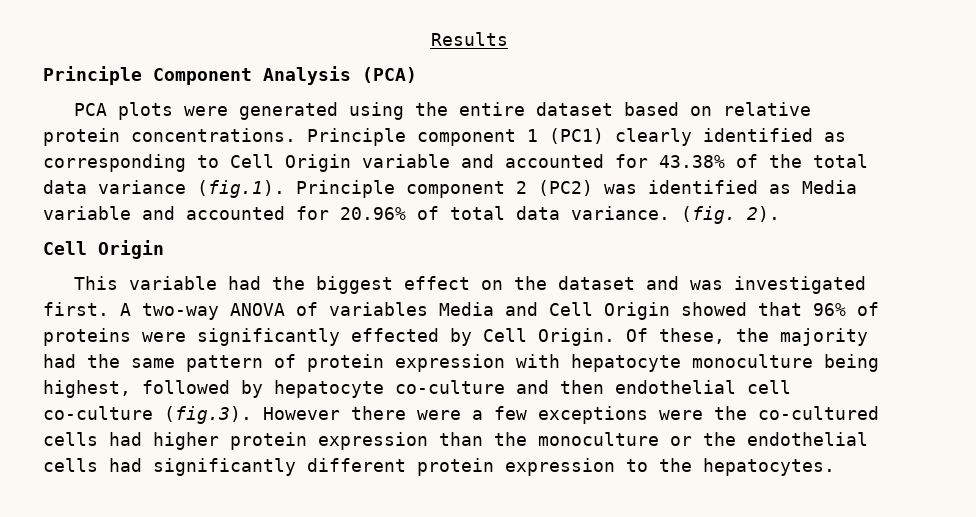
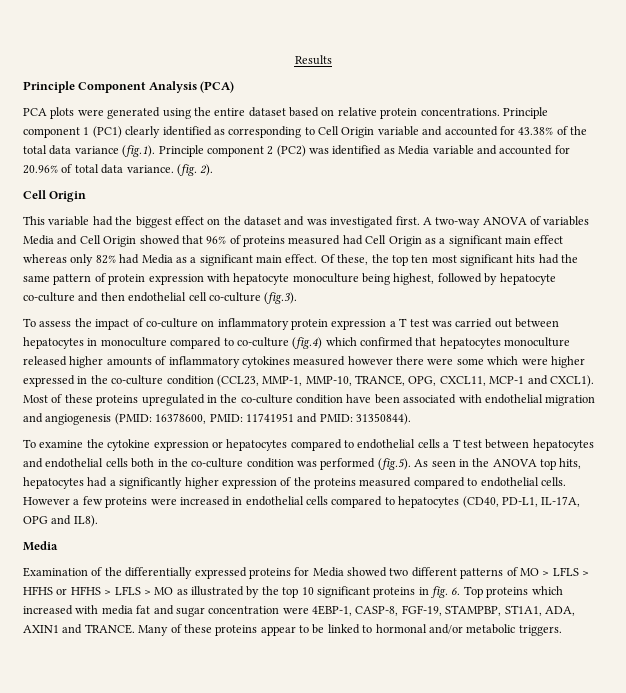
- A two-way ANOVA of variables Media and Cell Origin showed that 96% of proteins were significantly effected by Cell Origin. Of these, the majority had the same pattern of protein expression with hepatocyte monoculture being highest, followed by hepatocyte co-culture and then endothelial cell co-culture (fig.3). However there were a few exceptions were the co-cultured cells had higher protein expression than the monoculture or the endothelial cells had significantly different protein expression to the hepatocytes.
+ A two-way ANOVA of variables Media and Cell Origin showed that 96% of proteins measured had Cell Origin as a significant main effect whereas only 82% had Media as a significant main effect. Of these, the top ten most significant hits had the same pattern of protein expression with hepatocyte monoculture being highest, followed by hepatocyte co-culture and then endothelial cell co-culture (fig.3).
+ To assess the impact of co-culture on inflammatory protein expression a T test was carried out between hepatocytes in monoculture compared to co-culture (fig.4) which confirmed that hepatocytes monoculture released higher amounts of inflammatory cytokines measured however there were some which were higher expressed in the co-culture condition (CCL23, MMP-1, MMP-10, TRANCE, OPG, CXCL11, MCP-1 and CXCL1). Most of these proteins upregulated in the co-culture condition have been associated with endothelial migration and angiogenesis (PMID: 16378600, PMID: 11741951 and PMID: 31350844).
+ To examine the cytokine expression or hepatocytes compared to endothelial cells a T test between hepatocytes and endothelial cells both in the co-culture condition was performed (fig.5). As seen in the ANOVA top hits, hepatocytes had a significantly higher expression of the proteins measured compared to endothelial cells. However a few proteins were increased in endothelial cells compared to hepatocytes (CD40, PD-L1, IL-17A, OPG and IL8).
+ Media
+ Examination of the differentially expressed proteins for Media showed two different patterns of MO > LFLS > HFHS or HFHS > LFLS > MO as illustrated by the top 10 significant proteins in fig. 6. Top proteins which increased with media fat and sugar concentration were 4EBP-1, CASP-8, FGF-19, STAMPBP, ST1A1, ADA, AXIN1 and TRANCE. Many of these proteins appear to be linked to hormonal and/or metabolic triggers.

